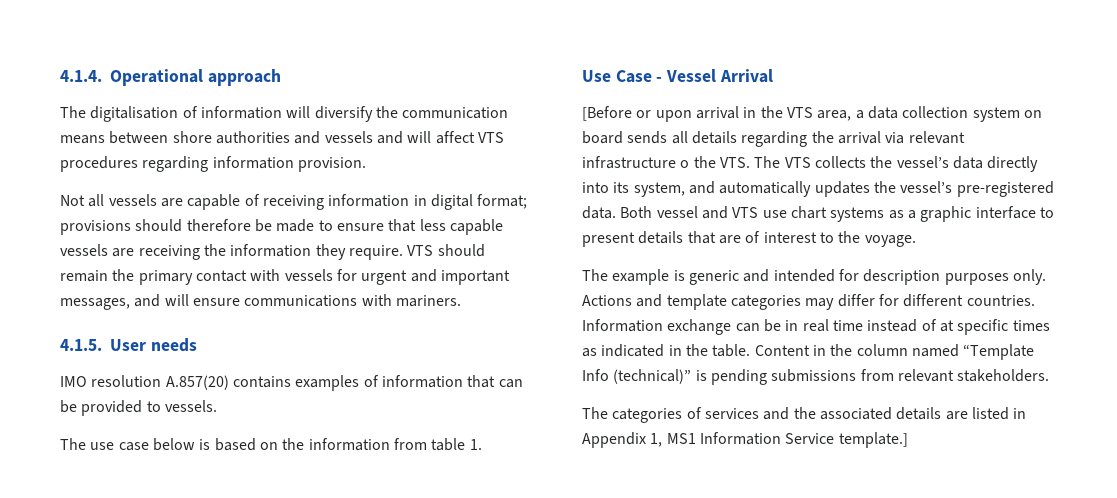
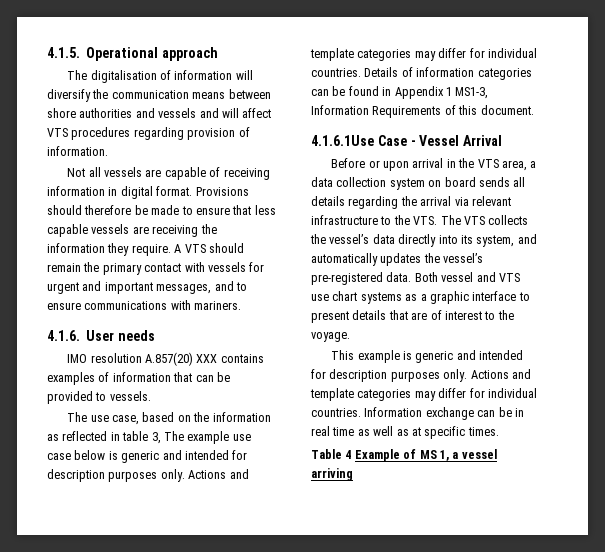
- 4.1.4. Operational approach
+ 4.1.5. Operational approach
- The digitalisation of information will diversify the communication means between shore authorities and vessels and will affect VTS procedures regarding information provision.
+ The digitalisation of information will diversify the communication means between shore authorities and vessels and will affect VTS procedures regarding provision of information.
- Not all vessels are capable of receiving information in digital format; provisions should therefore be made to ensure that less capable vessels are receiving the information they require.
+ Not all vessels are capable of receiving information in digital format. Provisions should therefore be made to ensure that less capable vessels are receiving the information they require.
- VTS should remain the primary contact with vessels for urgent and important messages, and will ensure communications with mariners.
+ A VTS should remain the primary contact with vessels for urgent and important messages, and to ensure communications with mariners.
- 4.1.5. User needs
+ 4.1.6. User needs
- IMO resolution A.857(20) contains examples of information that can be provided to vessels.
+ IMO resolution A.857(20) XXX contains examples of information that can be provided to vessels.
- The use case below is based on the information from table 1.
- Use Case - Vessel Arrival
+ The use case, based on the information as reflected in table 3, The example use case below is generic and intended for description purposes only. Actions and template categories may differ for individual countries. Details of information categories can be found in Appendix 1 MS1-3, Information Requirements of this document.
+ 4.1.6.1Use Case - Vessel Arrival
- [Before or upon arrival in the VTS area, a data collection system on board sends all details regarding the arrival via relevant infrastructure o the VTS. The VTS collects the vessel’s data directly into its system, and automatically updates the vessel’s pre-registered data.
+ Before or upon arrival in the VTS area, a data collection system on board sends all details regarding the arrival via relevant infrastructure to the VTS. The VTS collects the vessel’s data directly into its system, and automatically updates the vessel’s pre-registered data.
- The example is generic and intended for description purposes only. Actions and template categories may differ for different countries.
+ This example is generic and intended for description purposes only. Actions and template categories may differ for individual countries.
- Information exchange can be in real time instead of at specific times as indicated in the table. Content in the column named “Template Info (technical)” is pending submissions from relevant stakeholders.
- The categories of services and the associated details are listed in Appendix 1, MS1 Information Service template.]
+ Information exchange can be in real time as well as at specific times.
+ Table 4 Example of MS 1, a vessel arriving

